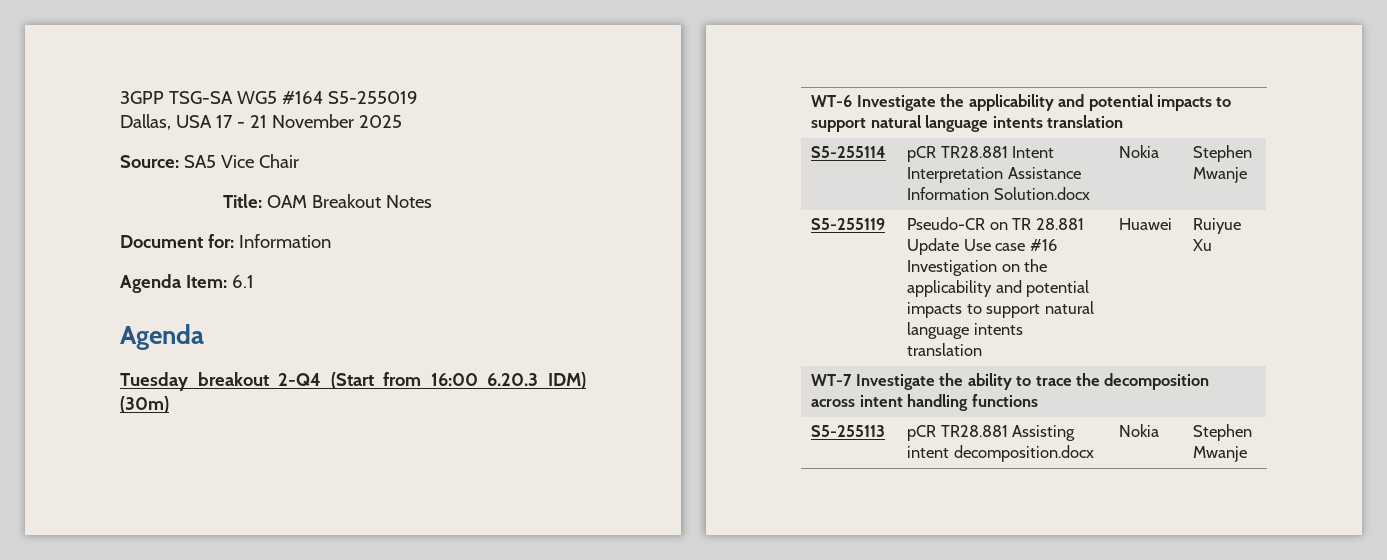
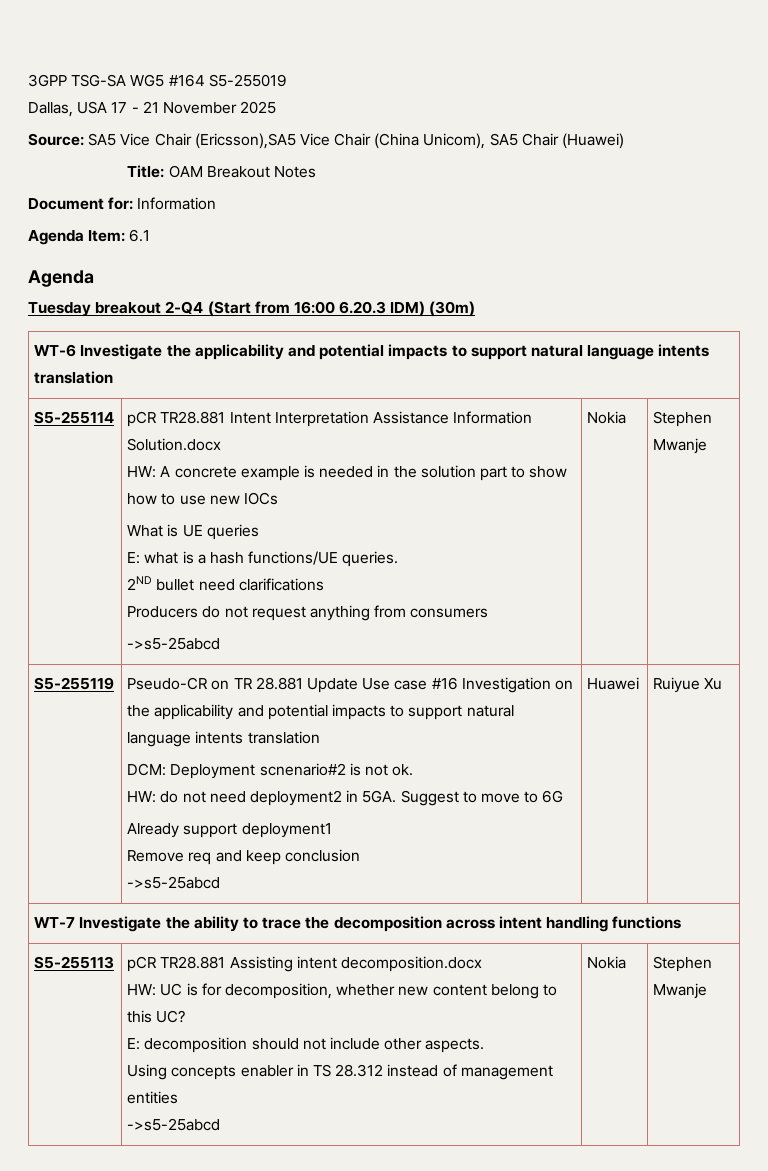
- Source: SA5 Vice Chair
+ Source: SA5 Vice Chair (Ericsson),SA5 Vice Chair (China Unicom), SA5 Chair (Huawei)
+ HW: A concrete example is needed in the solution part to show how to use new IOCs
+ What is UE queries
+ E: what is a hash functions/UE queries.
+ 2ND bullet need clarifications
+ Producers do not request anything from consumers
+ ->s5-25abcd
+ DCM: Deployment scnenario#2 is not ok.
+ HW: do not need deployment2 in 5GA. Suggest to move to 6G
+ Already support deployment1
+ Remove req and keep conclusion
+ ->s5-25abcd
- S5-255113 | pCR TR28.881 Assisting intent decomposition.docx | Nokia | Stephen Mwanje
+ S5-255113 | pCR TR28.881 Assisting intent decomposition.docx
+ HW: UC is for decomposition, whether new content belong to this UC?
+ E: decomposition should not include other aspects.
+ Using concepts enabler in TS 28.312 instead of management entities
+ ->s5-25abcd | Nokia | Stephen Mwanje

